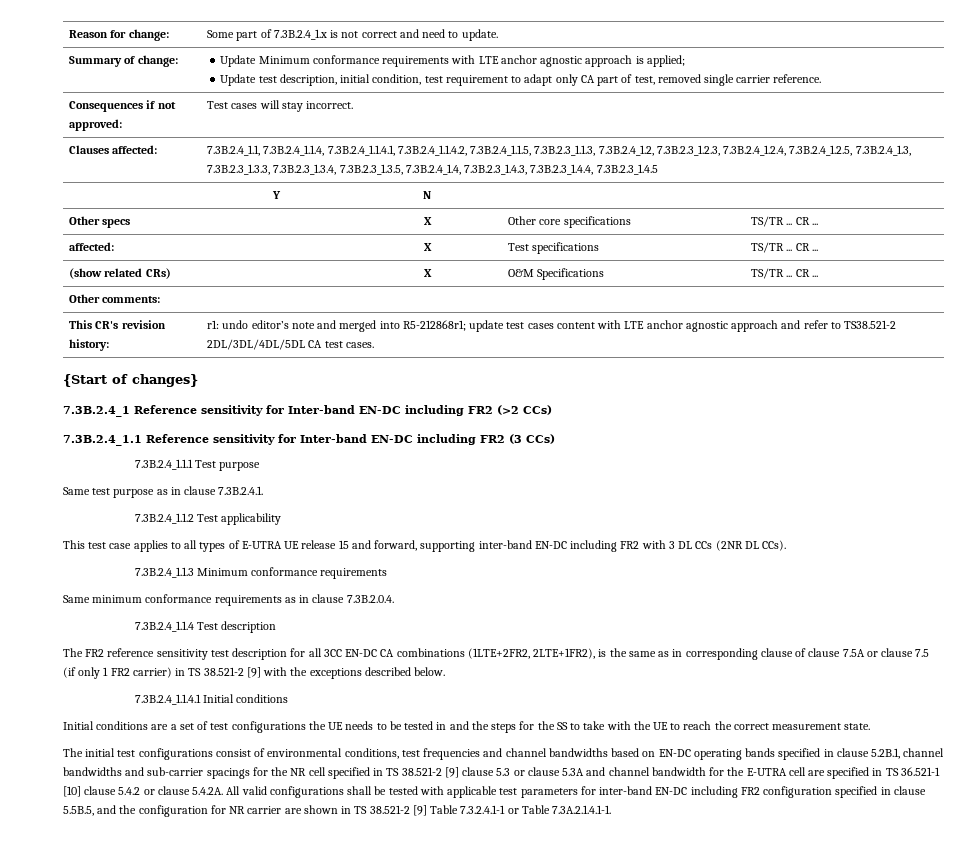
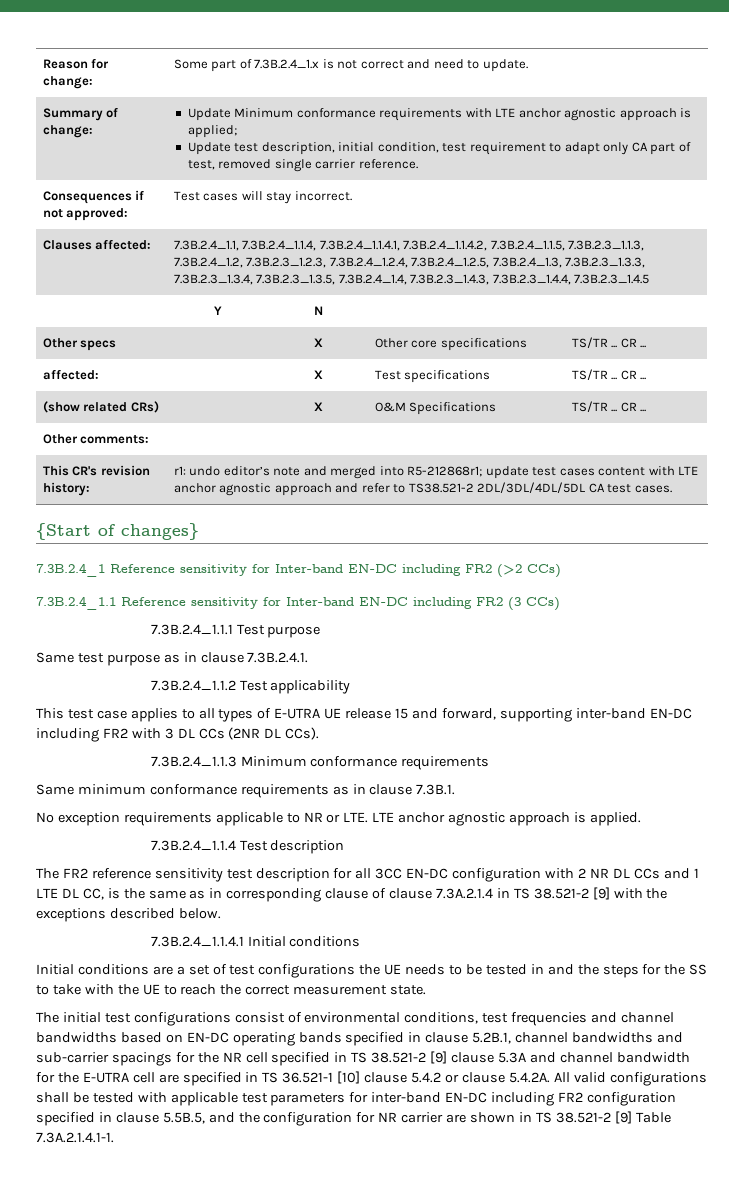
- Same minimum conformance requirements as in clause 7.3B.2.0.4.
+ Same minimum conformance requirements as in clause 7.3B.1.
+ No exception requirements applicable to NR or LTE. LTE anchor agnostic approach is applied.
- The FR2 reference sensitivity test description for all 3CC EN-DC CA combinations (1LTE+2FR2, 2LTE+1FR2), is the same as in corresponding clause of clause 7.5A or clause 7.5 (if only 1 FR2 carrier) in TS 38.521-2 [9] with the exceptions described below.
+ The FR2 reference sensitivity test description for all 3CC EN-DC configuration with 2 NR DL CCs and 1 LTE DL CC, is the same as in corresponding clause of clause 7.3A.2.1.4 in TS 38.521-2 [9] with the exceptions described below.
- The initial test configurations consist of environmental conditions, test frequencies and channel bandwidths based on EN-DC operating bands specified in clause 5.2B.1, channel bandwidths and sub-carrier spacings for the NR cell specified in TS 38.521-2 [9] clause 5.3 or clause 5.3A and channel bandwidth for the E-UTRA cell are specified in TS 36.521-1 [10] clause 5.4.2 or clause 5.4.2A. All valid configurations shall be tested with applicable test parameters for inter-band EN-DC including FR2 configuration specified in clause 5.5B.5, and the configuration for NR carrier are shown in TS 38.521-2 [9] Table 7.3.2.4.1-1 or Table 7.3A.2.1.4.1-1.
+ The initial test configurations consist of environmental conditions, test frequencies and channel bandwidths based on EN-DC operating bands specified in clause 5.2B.1, channel bandwidths and sub-carrier spacings for the NR cell specified in TS 38.521-2 [9] clause 5.3A and channel bandwidth for the E-UTRA cell are specified in TS 36.521-1 [10] clause 5.4.2 or clause 5.4.2A. All valid configurations shall be tested with applicable test parameters for inter-band EN-DC including FR2 configuration specified in clause 5.5B.5, and the configuration for NR carrier are shown in TS 38.521-2 [9] Table 7.3A.2.1.4.1-1.

